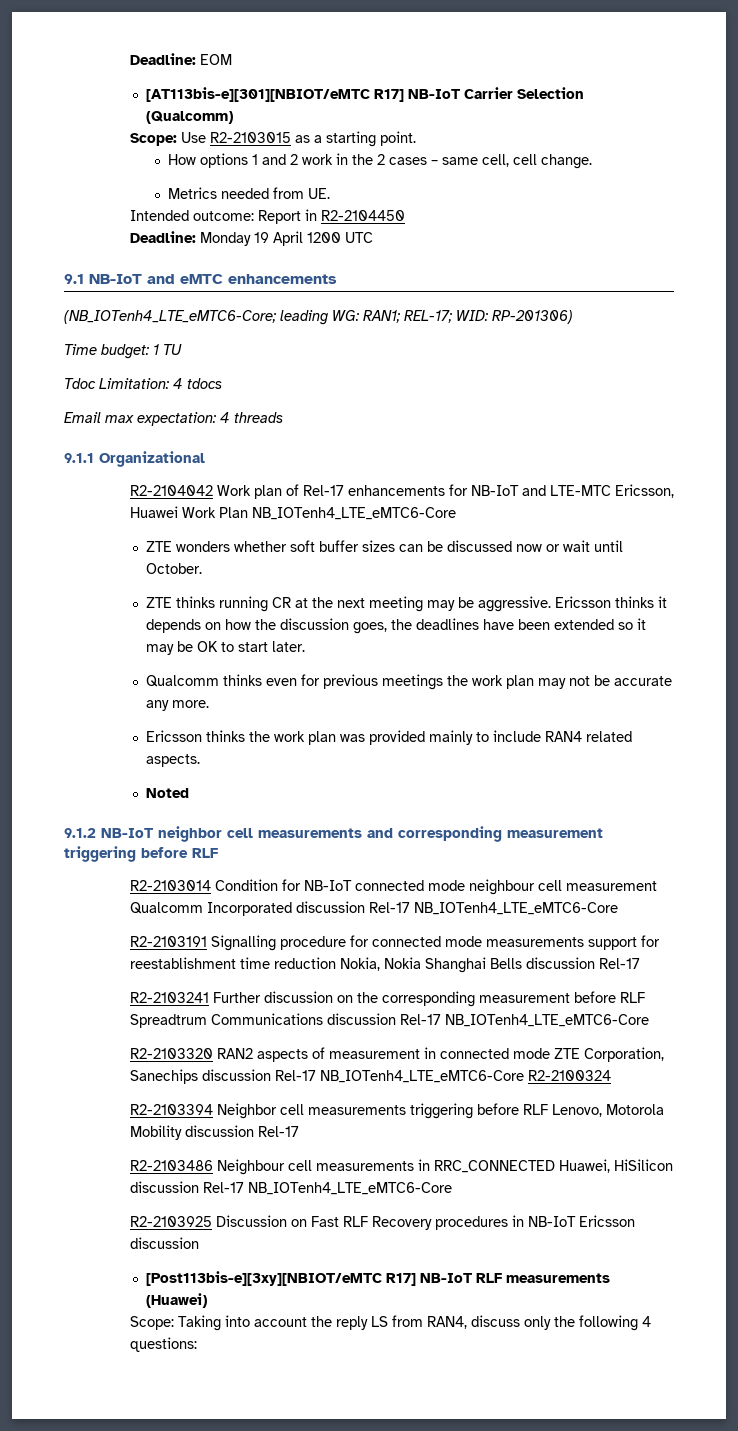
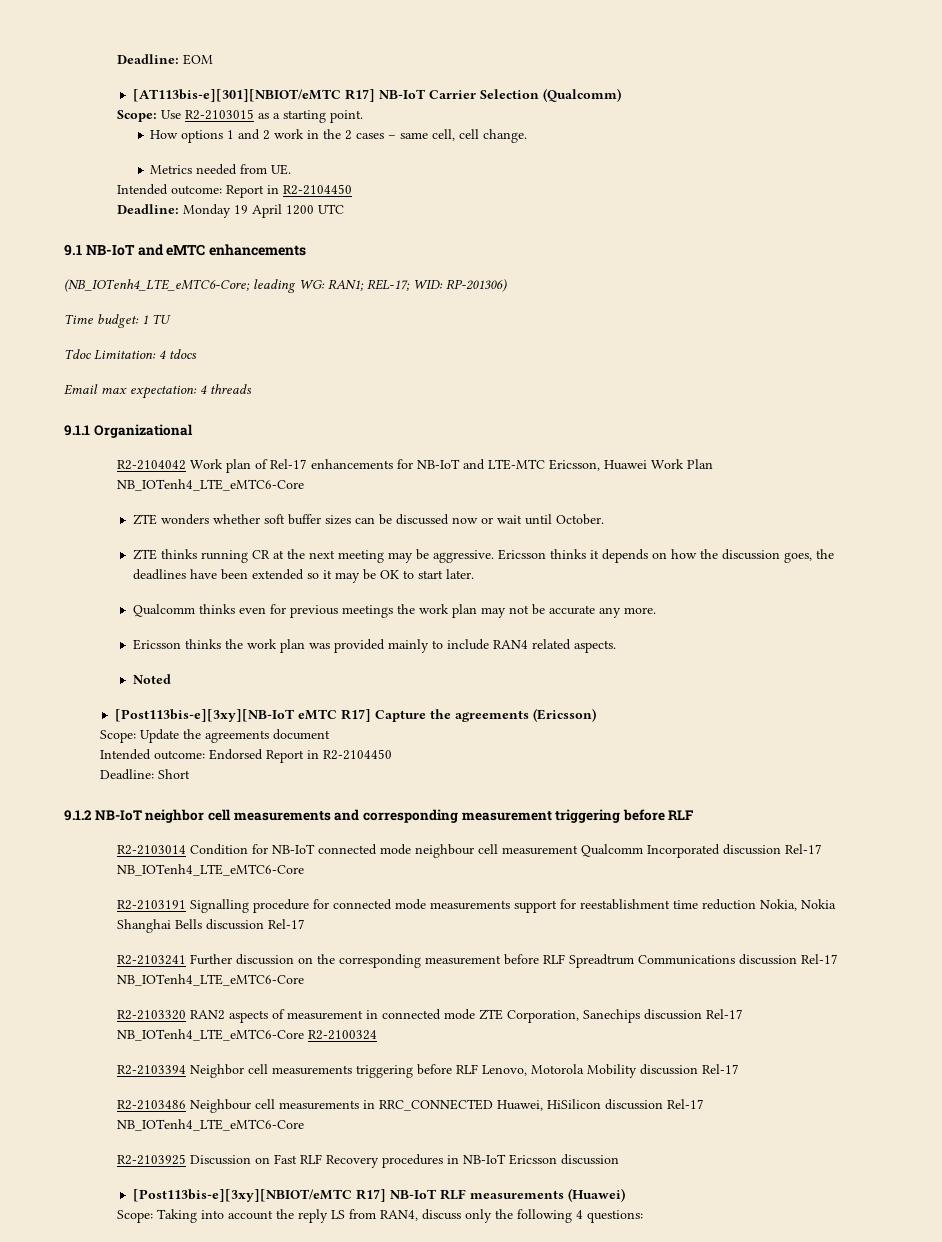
+ [Post113bis-e][3xy][NB-IoT eMTC R17] Capture the agreements (Ericsson)
+ Scope: Update the agreements document
+ Intended outcome: Endorsed Report in R2-2104450
+ Deadline: Short

